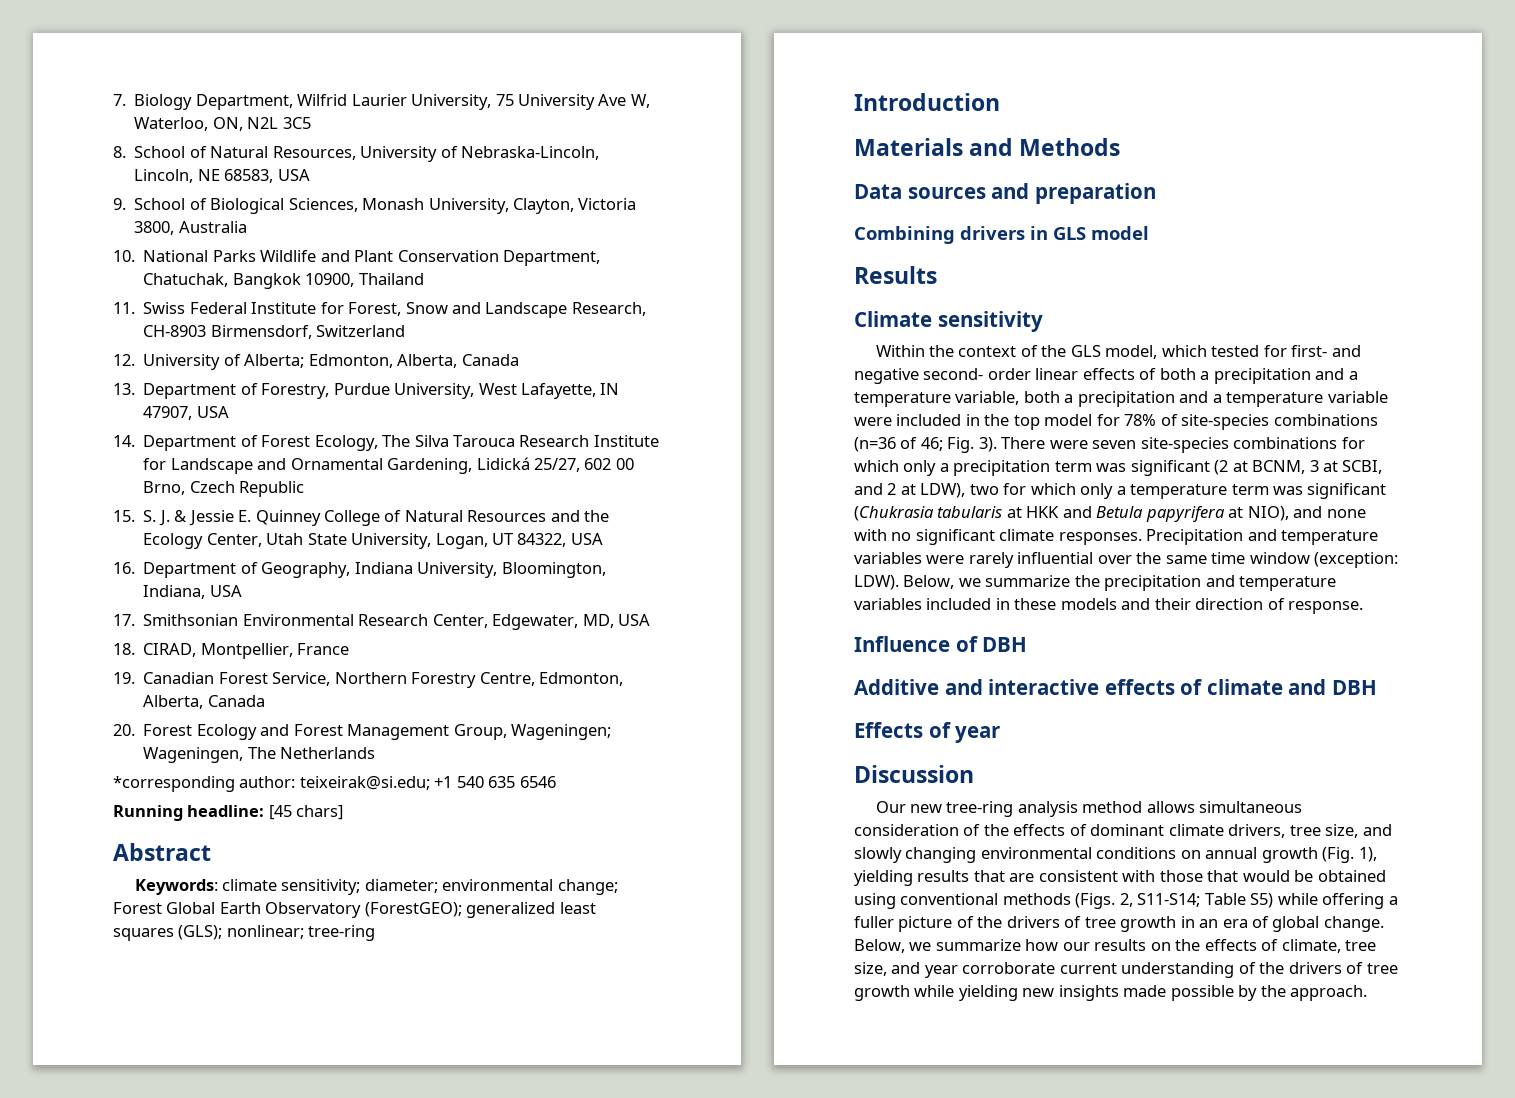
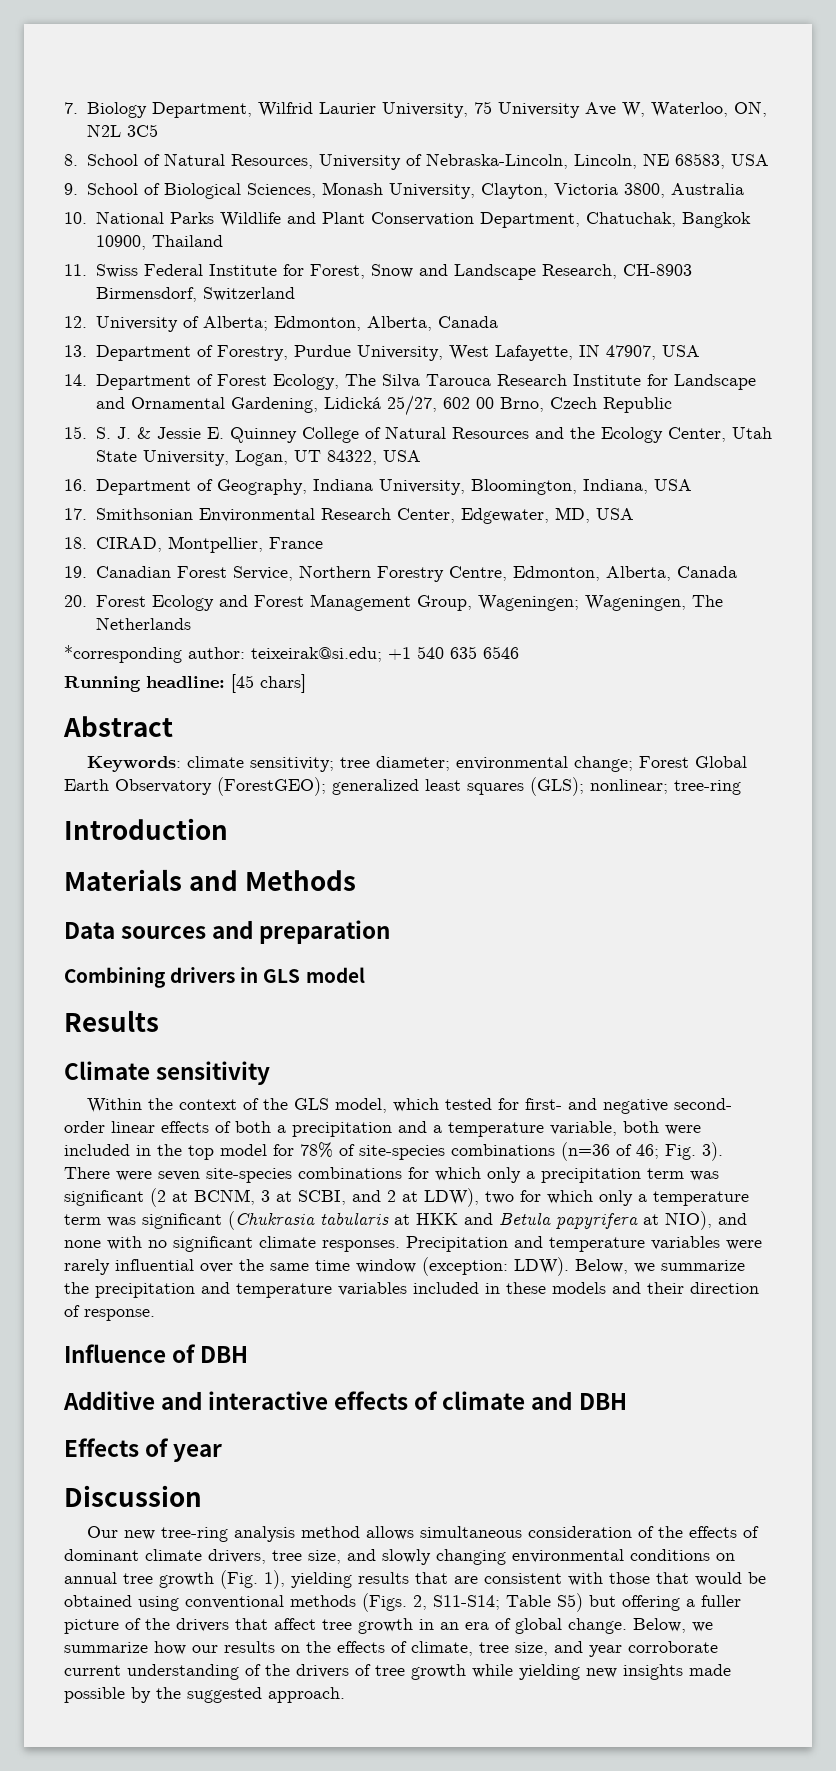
- Keywords: climate sensitivity; diameter; environmental change; Forest Global Earth Observatory (ForestGEO); generalized least squares (GLS); nonlinear; tree-ring
+ Keywords: climate sensitivity; tree diameter; environmental change; Forest Global Earth Observatory (ForestGEO); generalized least squares (GLS); nonlinear; tree-ring
- Within the context of the GLS model, which tested for first- and negative second- order linear effects of both a precipitation and a temperature variable, both a precipitation and a temperature variable were included in the top model for 78% of site-species combinations (n=36 of 46; Fig. 3).
+ Within the context of the GLS model, which tested for first- and negative second- order linear effects of both a precipitation and a temperature variable, both were included in the top model for 78% of site-species combinations (n=36 of 46; Fig. 3).
- Our new tree-ring analysis method allows simultaneous consideration of the effects of dominant climate drivers, tree size, and slowly changing environmental conditions on annual growth (Fig. 1), yielding results that are consistent with those that would be obtained using conventional methods (Figs. 2, S11-S14;
+ Our new tree-ring analysis method allows simultaneous consideration of the effects of dominant climate drivers, tree size, and slowly changing environmental conditions on annual tree growth (Fig. 1), yielding results that are consistent with those that would be obtained using conventional methods (Figs. 2, S11-S14;
- Table S5) while offering a fuller picture of the drivers of tree growth in an era of global change.
+ Table S5) but offering a fuller picture of the drivers that affect tree growth in an era of global change.
- Below, we summarize how our results on the effects of climate, tree size, and year corroborate current understanding of the drivers of tree growth while yielding new insights made possible by the approach.
+ Below, we summarize how our results on the effects of climate, tree size, and year corroborate current understanding of the drivers of tree growth while yielding new insights made possible by the suggested approach.

